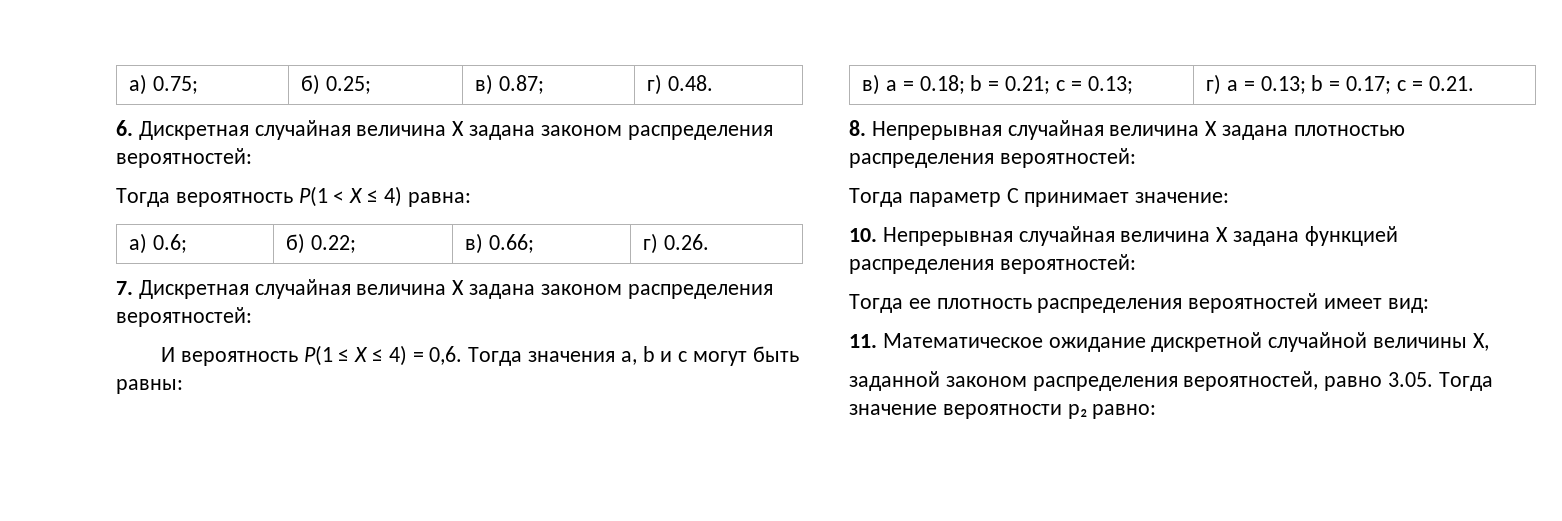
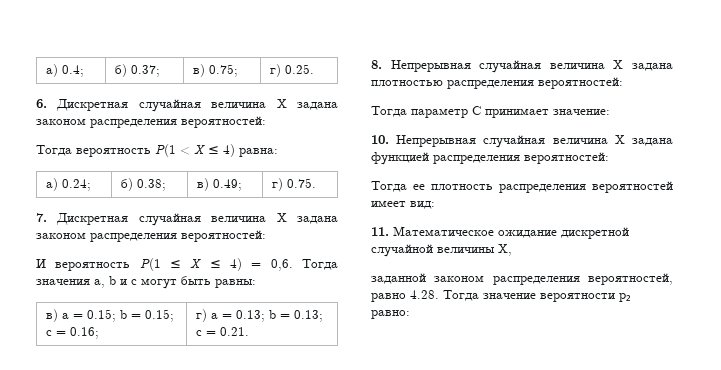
- а) 0.75; | б) 0.25; | в) 0.87; | г) 0.48.
+ а) 0.4; | б) 0.37; | в) 0.75; | г) 0.25.
- а) 0.6; | б) 0.22; | в) 0.66; | г) 0.26.
+ а) 0.24; | б) 0.38; | в) 0.49; | г) 0.75.
- в) a = 0.18; b = 0.21; c = 0.13; | г) a = 0.13; b = 0.17; c = 0.21.
+ в) a = 0.15; b = 0.15; c = 0.16; | г) a = 0.13; b = 0.13; c = 0.21.
- заданной законом распределения вероятностей, равно 3.05. Тогда значение вероятности p₂ равно:
+ заданной законом распределения вероятностей, равно 4.28. Тогда значение вероятности p₂ равно:

